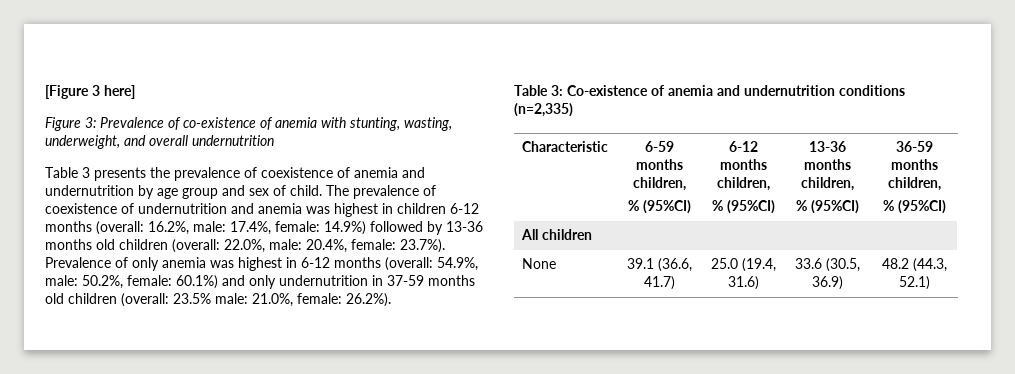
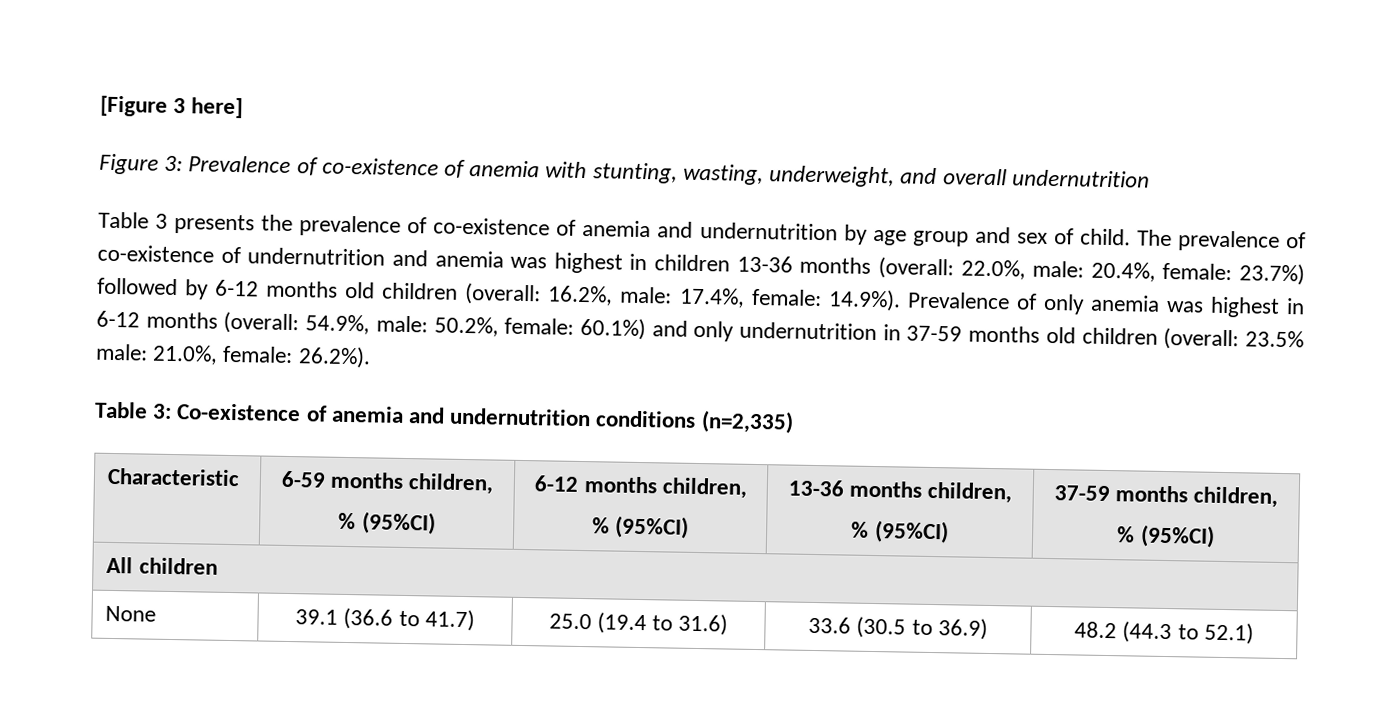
- Table 3 presents the prevalence of coexistence of anemia and undernutrition by age group and sex of child.
+ Table 3 presents the prevalence of co-existence of anemia and undernutrition by age group and sex of child.
- The prevalence of coexistence of undernutrition and anemia was highest in children 6-12 months (overall: 16.2%, male: 17.4%, female: 14.9%) followed by 13-36 months old children (overall: 22.0%, male: 20.4%, female: 23.7%). Prevalence of only anemia was highest in 6-12 months (overall: 54.9%, male: 50.2%, female: 60.1%) and only undernutrition in 37-59 months old children (overall: 23.5% male: 21.0%, female: 26.2%).
+ The prevalence of co-existence of undernutrition and anemia was highest in children 13-36 months (overall: 22.0%, male: 20.4%, female: 23.7%) followed by 6-12 months old children (overall: 16.2%, male: 17.4%, female: 14.9%). Prevalence of only anemia was highest in 6-12 months (overall: 54.9%, male: 50.2%, female: 60.1%) and only undernutrition in 37-59 months old children (overall: 23.5% male: 21.0%, female: 26.2%).
  Characteristic | 6-59 months children,
  % (95%CI) | 6-12 months children,
  % (95%CI) | 13-36 months children,
- % (95%CI) | 36-59 months children,
+ % (95%CI) | 37-59 months children,
- None | 39.1 (36.6, 41.7) | 25.0 (19.4, 31.6) | 33.6 (30.5, 36.9) | 48.2 (44.3, 52.1)
+ None | 39.1 (36.6 to 41.7) | 25.0 (19.4 to 31.6) | 33.6 (30.5 to 36.9) | 48.2 (44.3 to 52.1)

